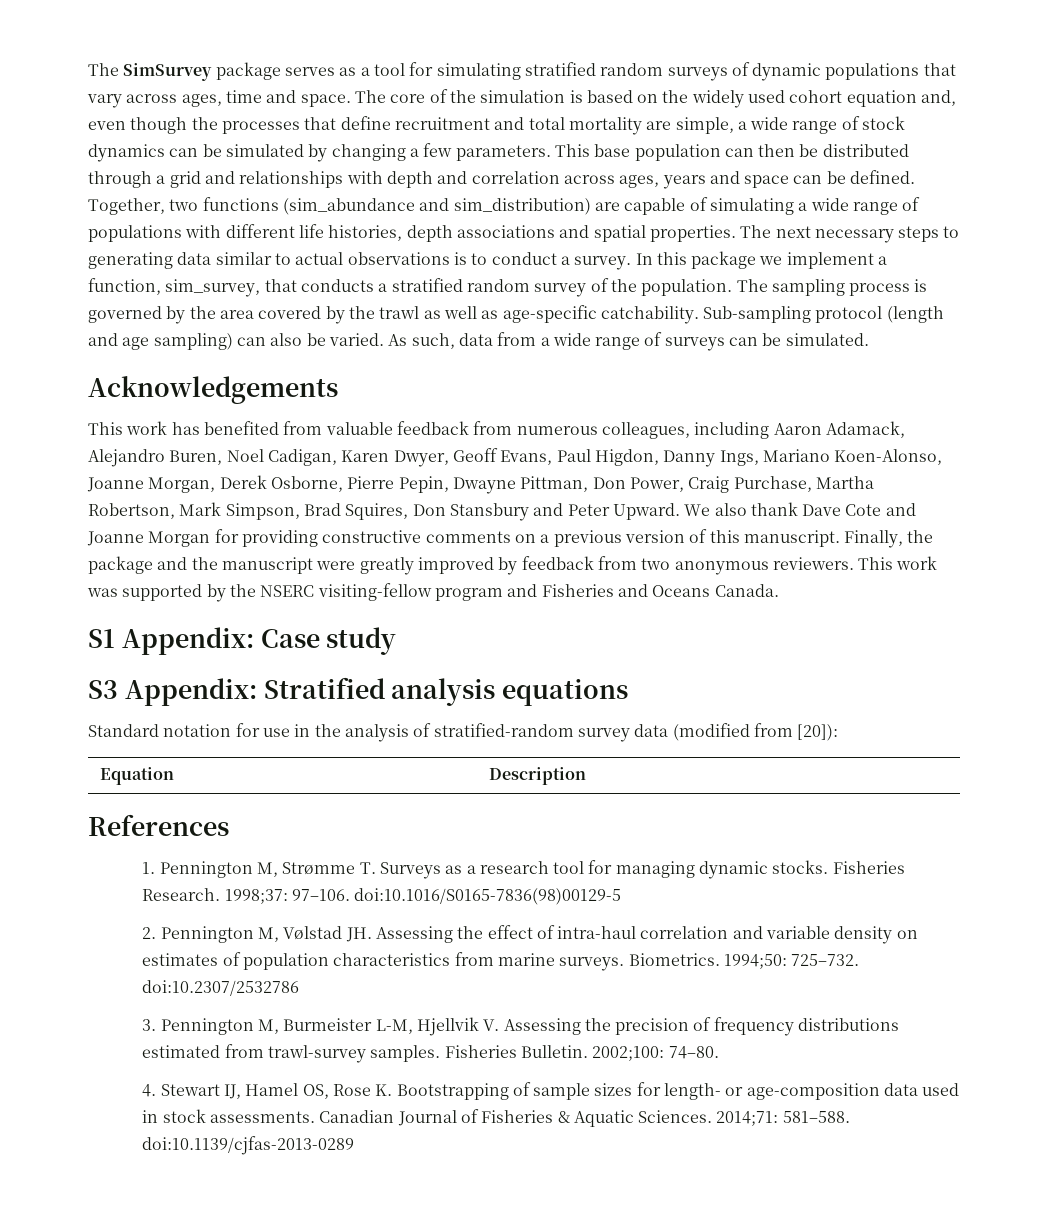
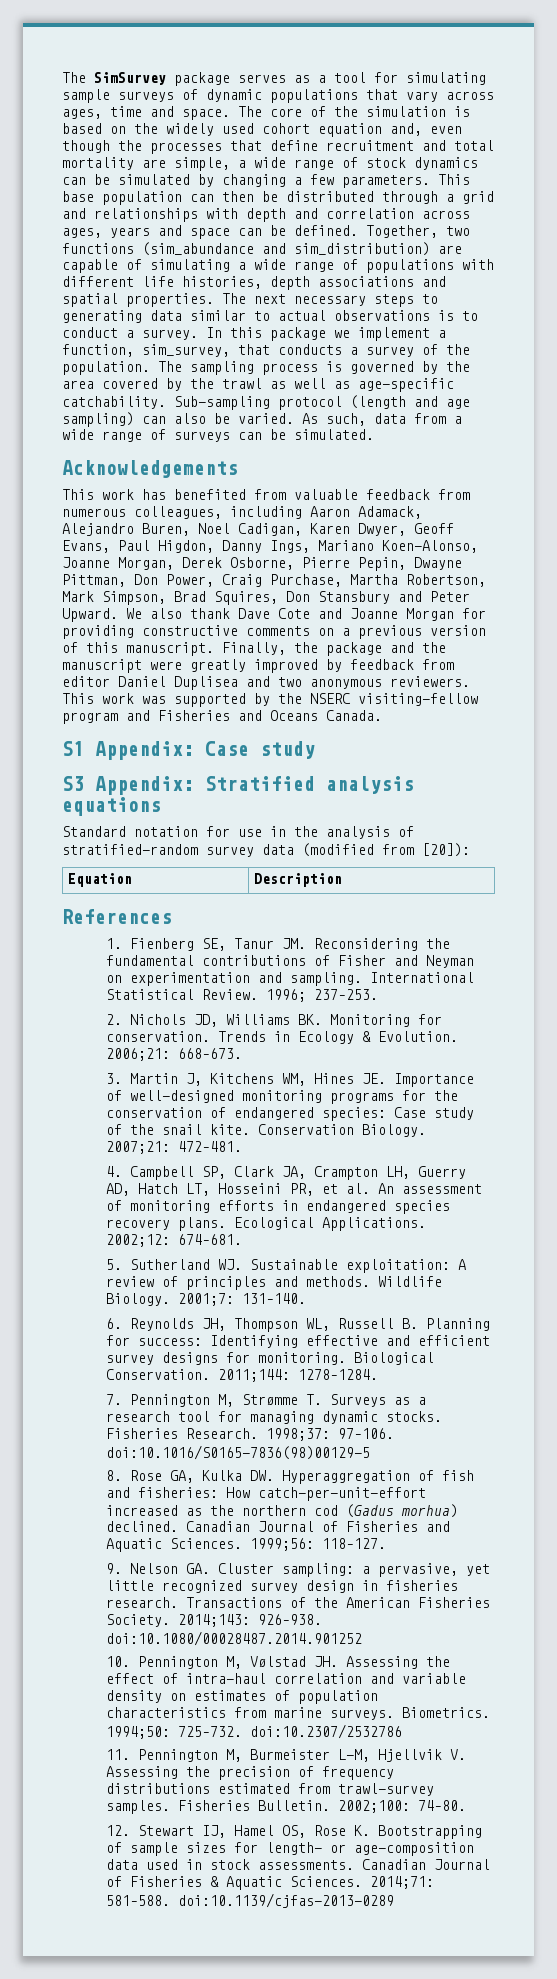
- The SimSurvey package serves as a tool for simulating stratified random surveys of dynamic populations that vary across ages, time and space.
+ The SimSurvey package serves as a tool for simulating sample surveys of dynamic populations that vary across ages, time and space.
- In this package we implement a function, sim_survey, that conducts a stratified random survey of the population.
+ In this package we implement a function, sim_survey, that conducts a survey of the population.
- Finally, the package and the manuscript were greatly improved by feedback from two anonymous reviewers.
+ Finally, the package and the manuscript were greatly improved by feedback from editor Daniel Duplisea and two anonymous reviewers.
- 1. Pennington M, Strømme T. Surveys as a research tool for managing dynamic stocks.
+ 1. Fienberg SE, Tanur JM. Reconsidering the fundamental contributions of Fisher and Neyman on experimentation and sampling. International Statistical Review. 1996; 237–253.
+ 2. Nichols JD, Williams BK. Monitoring for conservation. Trends in Ecology & Evolution. 2006;21: 668–673.
+ 3. Martin J, Kitchens WM, Hines JE. Importance of well-designed monitoring programs for the conservation of endangered species: Case study of the snail kite. Conservation Biology. 2007;21: 472–481.
+ 4. Campbell SP, Clark JA, Crampton LH, Guerry AD, Hatch LT, Hosseini PR, et al. An assessment of monitoring efforts in endangered species recovery plans. Ecological Applications. 2002;12: 674–681.
+ 5. Sutherland WJ. Sustainable exploitation: A review of principles and methods. Wildlife Biology. 2001;7: 131–140.
+ 6. Reynolds JH, Thompson WL, Russell B. Planning for success: Identifying effective and efficient survey designs for monitoring. Biological Conservation. 2011;144: 1278–1284.
+ 7. Pennington M, Strømme T. Surveys as a research tool for managing dynamic stocks.
- 2. Pennington M, Vølstad JH. Assessing the effect of intra-haul correlation and variable density on estimates of population characteristics from marine surveys.
+ 8. Rose GA, Kulka DW. Hyperaggregation of fish and fisheries: How catch-per-unit-effort increased as the northern cod (Gadus morhua) declined. Canadian Journal of Fisheries and Aquatic Sciences. 1999;56: 118–127.
+ 9. Nelson GA. Cluster sampling: a pervasive, yet little recognized survey design in fisheries research. Transactions of the American Fisheries Society. 2014;143: 926–938. doi:10.1080/00028487.2014.901252
+ 10. Pennington M, Vølstad JH. Assessing the effect of intra-haul correlation and variable density on estimates of population characteristics from marine surveys.
- 3. Pennington M, Burmeister L-M, Hjellvik V. Assessing the precision of frequency distributions estimated from trawl-survey samples.
+ 11. Pennington M, Burmeister L-M, Hjellvik V. Assessing the precision of frequency distributions estimated from trawl-survey samples.
- 4. Stewart IJ, Hamel OS, Rose K. Bootstrapping of sample sizes for length- or age-composition data used in stock assessments.
+ 12. Stewart IJ, Hamel OS, Rose K. Bootstrapping of sample sizes for length- or age-composition data used in stock assessments.

